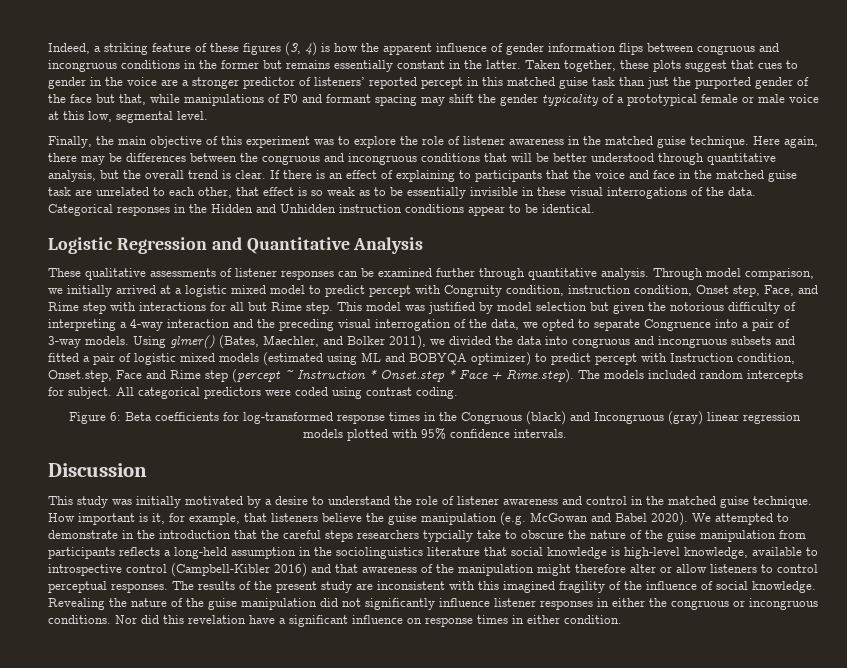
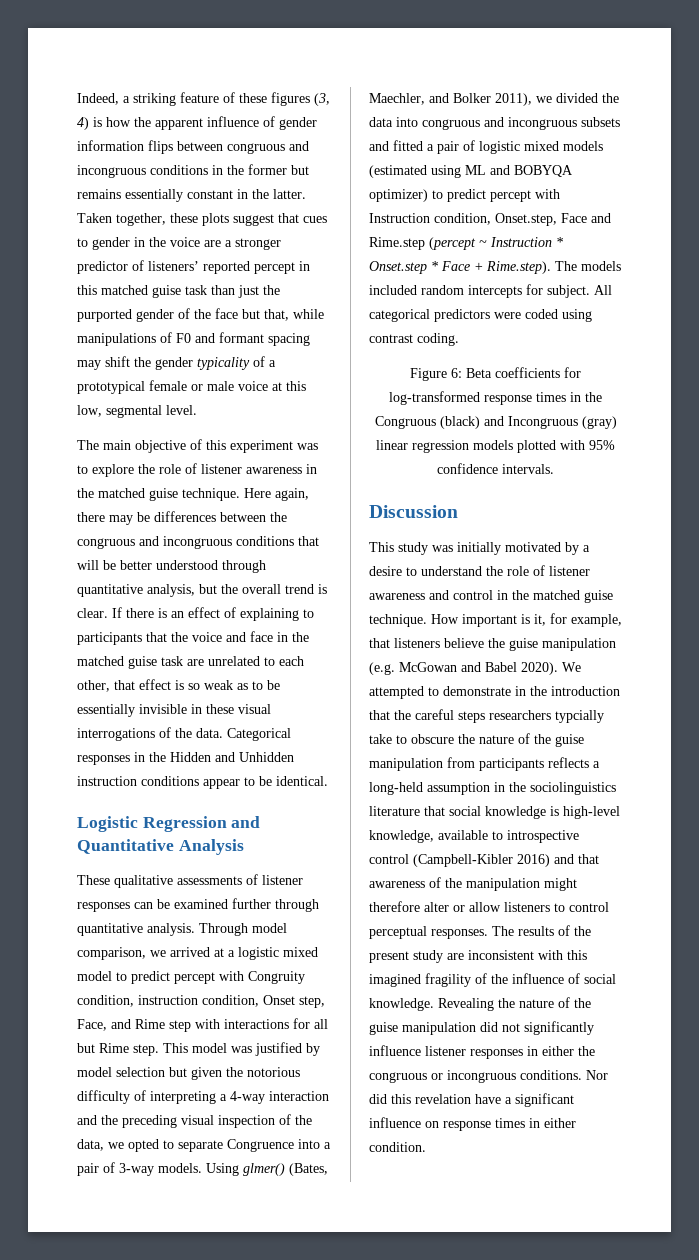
- Finally, the main objective of this experiment was to explore the role of listener awareness in the matched guise technique.
+ The main objective of this experiment was to explore the role of listener awareness in the matched guise technique.
- Through model comparison, we initially arrived at a logistic mixed model to predict percept with Congruity condition, instruction condition, Onset step, Face, and Rime step with interactions for all but Rime step.
+ Through model comparison, we arrived at a logistic mixed model to predict percept with Congruity condition, instruction condition, Onset step, Face, and Rime step with interactions for all but Rime step.
- This model was justified by model selection but given the notorious difficulty of interpreting a 4-way interaction and the preceding visual interrogation of the data, we opted to separate Congruence into a pair of 3-way models.
+ This model was justified by model selection but given the notorious difficulty of interpreting a 4-way interaction and the preceding visual inspection of the data, we opted to separate Congruence into a pair of 3-way models.
- Using glmer() (Bates, Maechler, and Bolker 2011), we divided the data into congruous and incongruous subsets and fitted a pair of logistic mixed models (estimated using ML and BOBYQA optimizer) to predict percept with Instruction condition, Onset.step, Face and Rime step (percept ~ Instruction * Onset.step * Face + Rime.step). The models included random intercepts for subject.
+ Using glmer() (Bates, Maechler, and Bolker 2011), we divided the data into congruous and incongruous subsets and fitted a pair of logistic mixed models (estimated using ML and BOBYQA optimizer) to predict percept with Instruction condition, Onset.step, Face and Rime.step (percept ~ Instruction * Onset.step * Face + Rime.step). The models included random intercepts for subject.

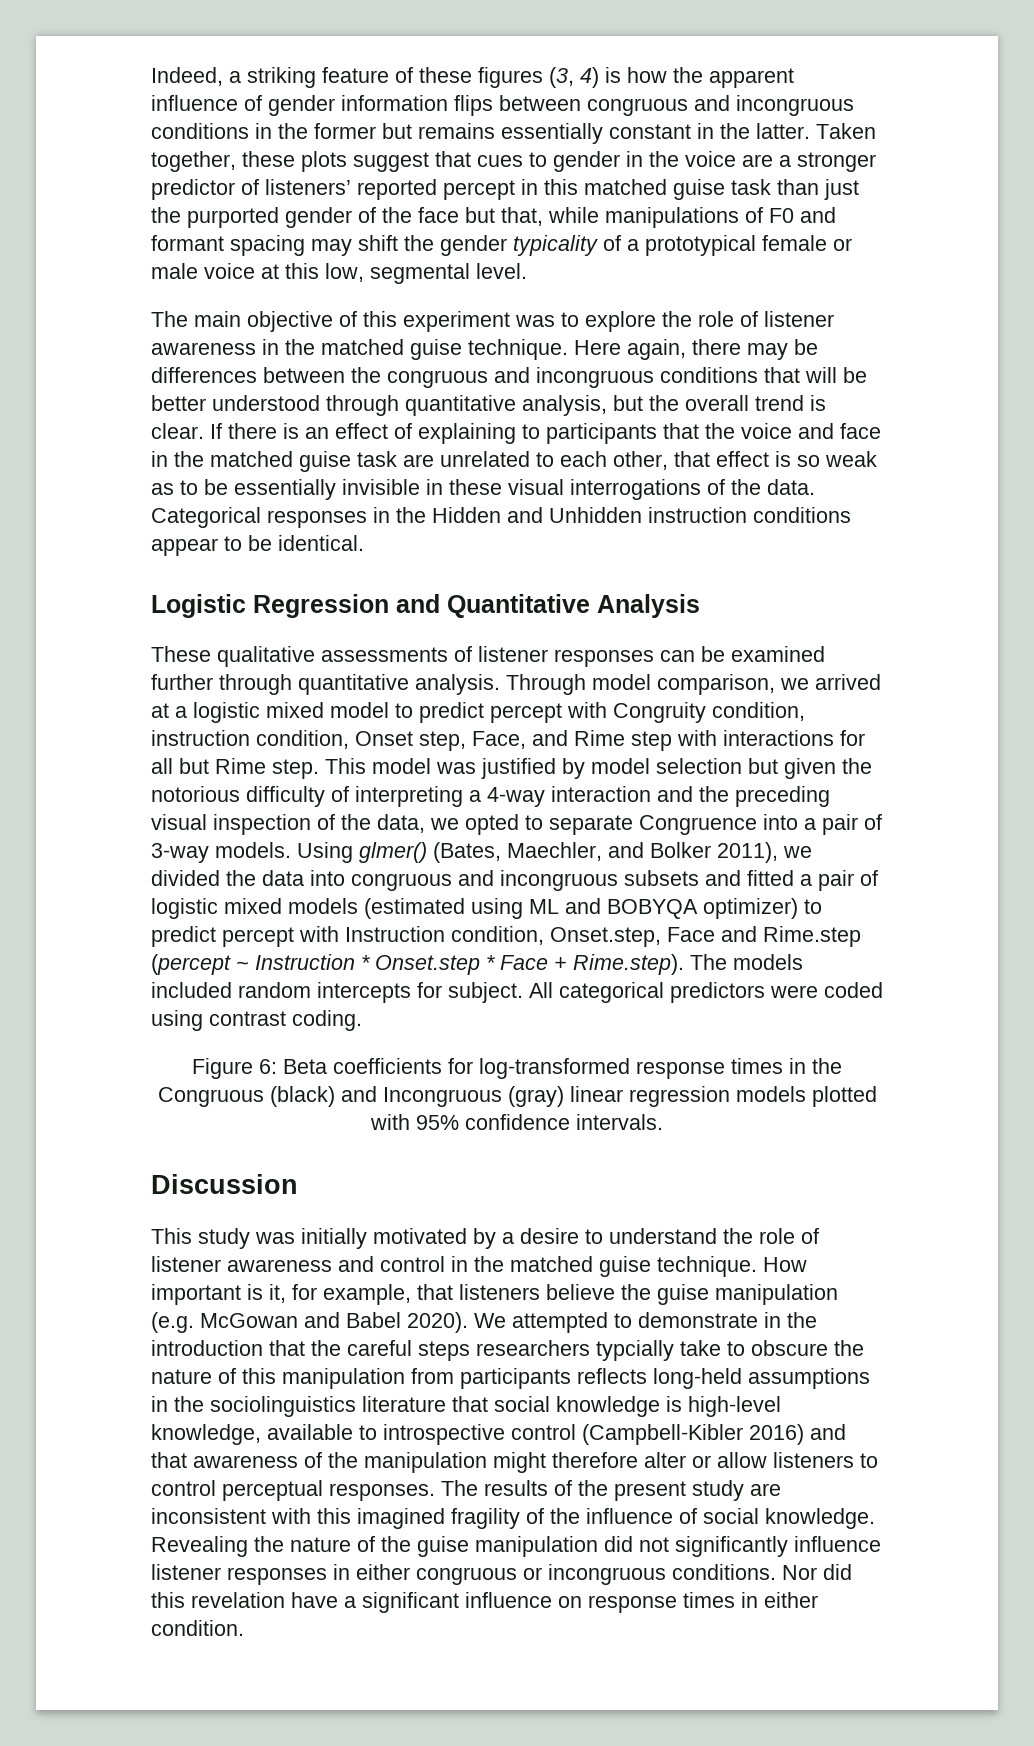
- We attempted to demonstrate in the introduction that the careful steps researchers typcially take to obscure the nature of the guise manipulation from participants reflects a long-held assumption in the sociolinguistics literature that social knowledge is high-level knowledge, available to introspective control (Campbell-Kibler 2016) and that awareness of the manipulation might therefore alter or allow listeners to control perceptual responses.
+ We attempted to demonstrate in the introduction that the careful steps researchers typcially take to obscure the nature of this manipulation from participants reflects long-held assumptions in the sociolinguistics literature that social knowledge is high-level knowledge, available to introspective control (Campbell-Kibler 2016) and that awareness of the manipulation might therefore alter or allow listeners to control perceptual responses.
- Revealing the nature of the guise manipulation did not significantly influence listener responses in either the congruous or incongruous conditions.
+ Revealing the nature of the guise manipulation did not significantly influence listener responses in either congruous or incongruous conditions.

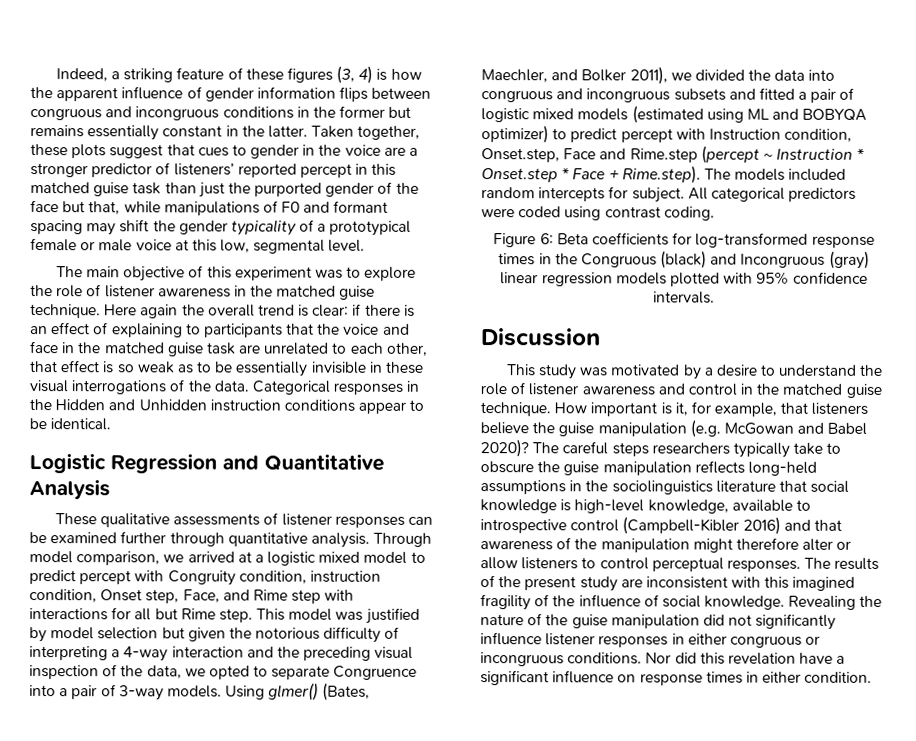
- Here again, there may be differences between the congruous and incongruous conditions that will be better understood through quantitative analysis, but the overall trend is clear. If there is an effect of explaining to participants that the voice and face in the matched guise task are unrelated to each other, that effect is so weak as to be essentially invisible in these visual interrogations of the data.
+ Here again the overall trend is clear: if there is an effect of explaining to participants that the voice and face in the matched guise task are unrelated to each other, that effect is so weak as to be essentially invisible in these visual interrogations of the data.
- This study was initially motivated by a desire to understand the role of listener awareness and control in the matched guise technique.
+ This study was motivated by a desire to understand the role of listener awareness and control in the matched guise technique.
- How important is it, for example, that listeners believe the guise manipulation (e.g. McGowan and Babel 2020). We attempted to demonstrate in the introduction that the careful steps researchers typcially take to obscure the nature of this manipulation from participants reflects long-held assumptions in the sociolinguistics literature that social knowledge is high-level knowledge, available to introspective control (Campbell-Kibler 2016) and that awareness of the manipulation might therefore alter or allow listeners to control perceptual responses.
+ How important is it, for example, that listeners believe the guise manipulation (e.g. McGowan and Babel 2020)? The careful steps researchers typically take to obscure the guise manipulation reflects long-held assumptions in the sociolinguistics literature that social knowledge is high-level knowledge, available to introspective control (Campbell-Kibler 2016) and that awareness of the manipulation might therefore alter or allow listeners to control perceptual responses.

